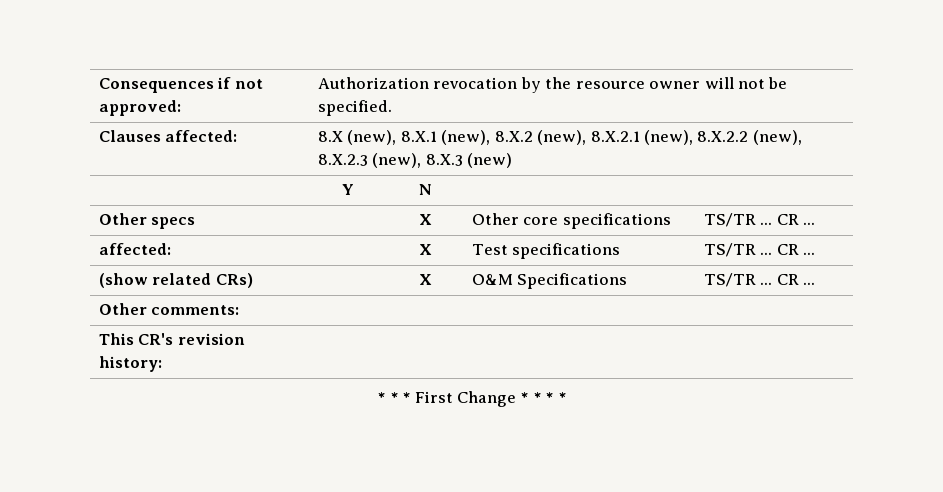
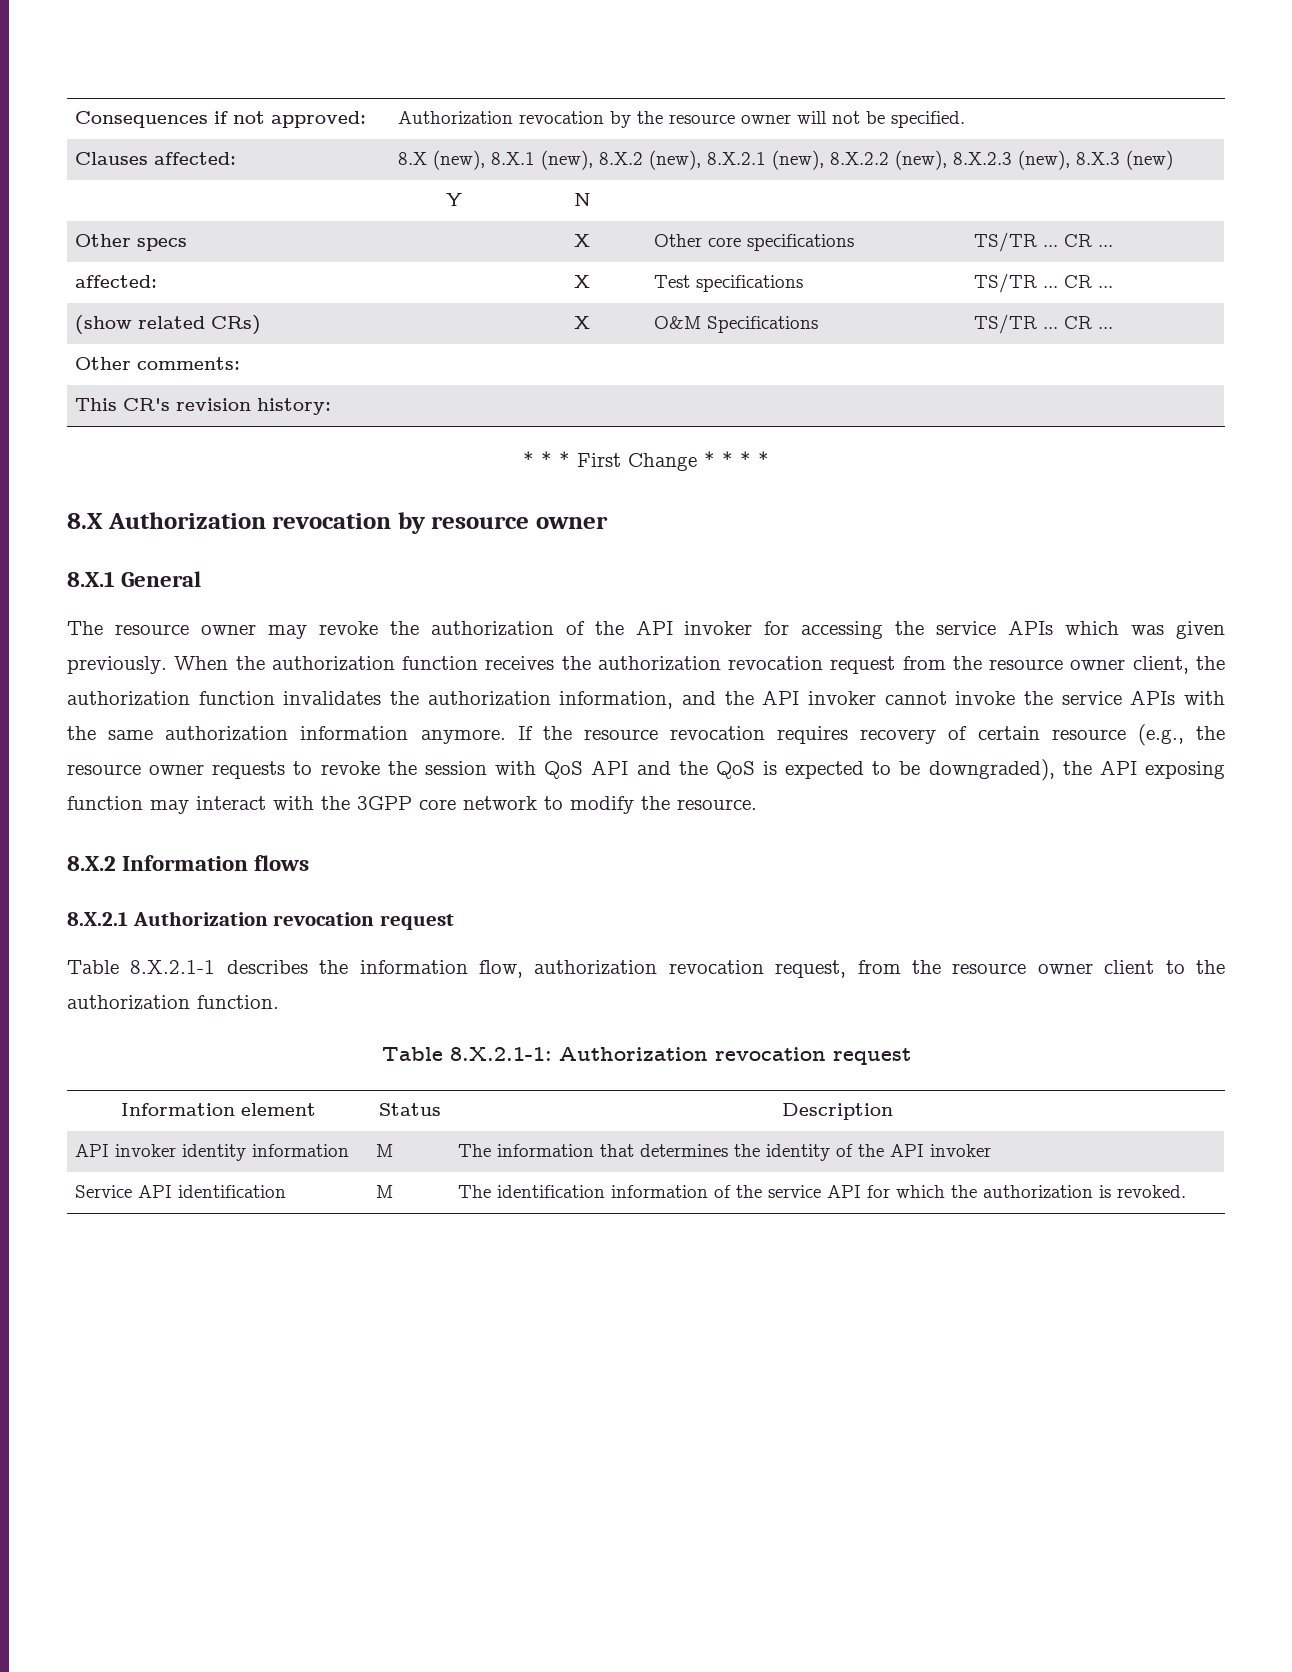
+ 8.X Authorization revocation by resource owner
+ 8.X.1 General
+ The resource owner may revoke the authorization of the API invoker for accessing the service APIs which was given previously. When the authorization function receives the authorization revocation request from the resource owner client, the authorization function invalidates the authorization information, and the API invoker cannot invoke the service APIs with the same authorization information anymore. If the resource revocation requires recovery of certain resource (e.g., the resource owner requests to revoke the session with QoS API and the QoS is expected to be downgraded), the API exposing function may interact with the 3GPP core network to modify the resource.
+ 8.X.2 Information flows
+ 8.X.2.1 Authorization revocation request
+ Table 8.X.2.1-1 describes the information flow, authorization revocation request, from the resource owner client to the authorization function.
+ Table 8.X.2.1-1: Authorization revocation request
+ Information element | Status | Description
+ API invoker identity information | M | The information that determines the identity of the API invoker
+ Service API identification | M | The identification information of the service API for which the authorization is revoked.

